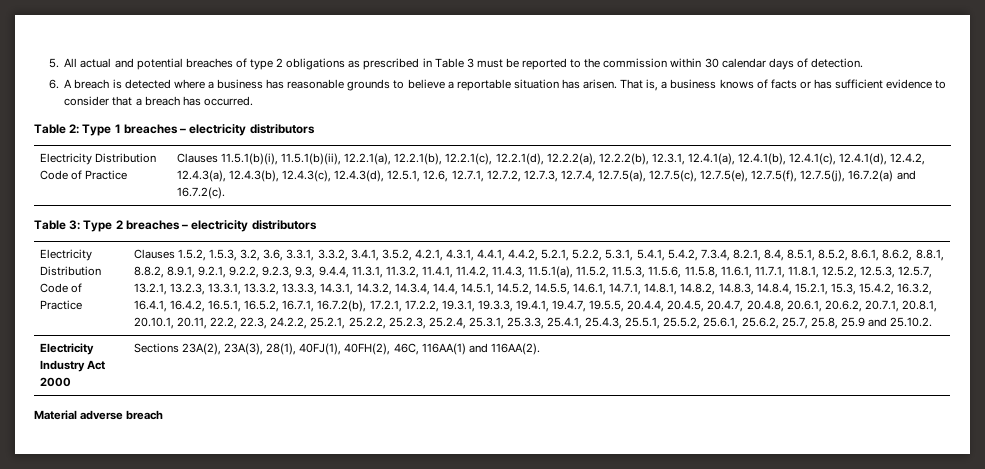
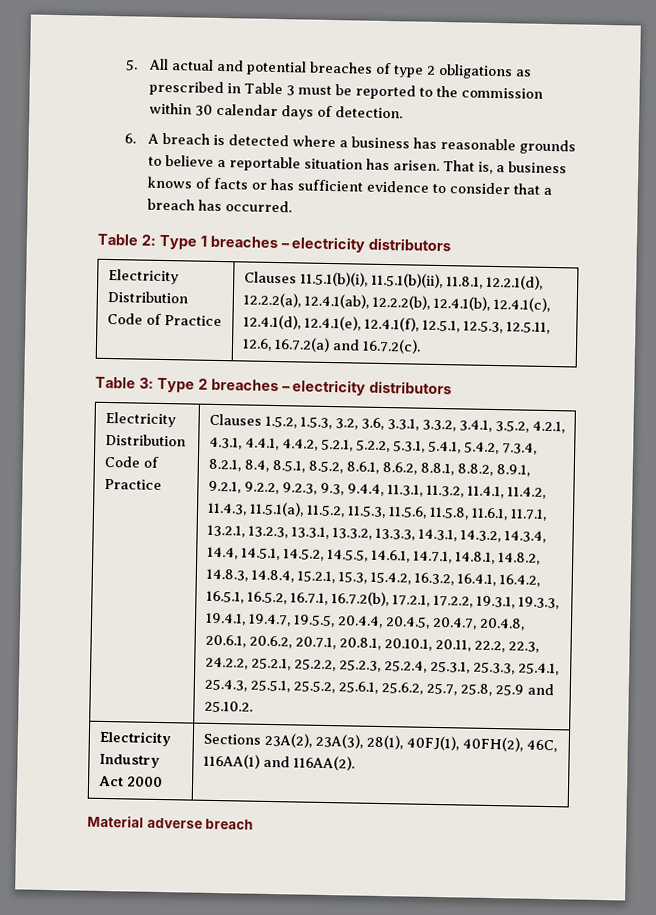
- Electricity Distribution Code of Practice | Clauses 11.5.1(b)(i), 11.5.1(b)(ii), 12.2.1(a), 12.2.1(b), 12.2.1(c), 12.2.1(d), 12.2.2(a), 12.2.2(b), 12.3.1, 12.4.1(a), 12.4.1(b), 12.4.1(c), 12.4.1(d), 12.4.2, 12.4.3(a), 12.4.3(b), 12.4.3(c), 12.4.3(d), 12.5.1, 12.6, 12.7.1, 12.7.2, 12.7.3, 12.7.4, 12.7.5(a), 12.7.5(c), 12.7.5(e), 12.7.5(f), 12.7.5(j), 16.7.2(a) and 16.7.2(c).
+ Electricity Distribution Code of Practice | Clauses 11.5.1(b)(i), 11.5.1(b)(ii), 11.8.1, 12.2.1(d), 12.2.2(a), 12.4.1(ab), 12.2.2(b), 12.4.1(b), 12.4.1(c), 12.4.1(d), 12.4.1(e), 12.4.1(f), 12.5.1, 12.5.3, 12.5.11, 12.6, 16.7.2(a) and 16.7.2(c).
- Clauses 1.5.2, 1.5.3, 3.2, 3.6, 3.3.1, 3.3.2, 3.4.1, 3.5.2, 4.2.1, 4.3.1, 4.4.1, 4.4.2, 5.2.1, 5.2.2, 5.3.1, 5.4.1, 5.4.2, 7.3.4, 8.2.1, 8.4, 8.5.1, 8.5.2, 8.6.1, 8.6.2, 8.8.1, 8.8.2, 8.9.1, 9.2.1, 9.2.2, 9.2.3, 9.3, 9.4.4, 11.3.1, 11.3.2, 11.4.1, 11.4.2, 11.4.3, 11.5.1(a), 11.5.2, 11.5.3, 11.5.6, 11.5.8, 11.6.1, 11.7.1, 11.8.1, 12.5.2, 12.5.3, 12.5.7, 13.2.1, 13.2.3, 13.3.1, 13.3.2, 13.3.3, 14.3.1, 14.3.2, 14.3.4, 14.4, 14.5.1, 14.5.2, 14.5.5, 14.6.1, 14.7.1, 14.8.1, 14.8.2, 14.8.3, 14.8.4, 15.2.1, 15.3, 15.4.2, 16.3.2, 16.4.1, 16.4.2, 16.5.1, 16.5.2, 16.7.1, 16.7.2(b), 17.2.1, 17.2.2, 19.3.1, 19.3.3, 19.4.1, 19.4.7, 19.5.5, 20.4.4, 20.4.5, 20.4.7, 20.4.8, 20.6.1, 20.6.2, 20.7.1, 20.8.1, 20.10.1, 20.11, 22.2, 22.3, 24.2.2, 25.2.1, 25.2.2, 25.2.3, 25.2.4, 25.3.1, 25.3.3, 25.4.1, 25.4.3, 25.5.1, 25.5.2, 25.6.1, 25.6.2, 25.7, 25.8, 25.9 and 25.10.2.
+ Clauses 1.5.2, 1.5.3, 3.2, 3.6, 3.3.1, 3.3.2, 3.4.1, 3.5.2, 4.2.1, 4.3.1, 4.4.1, 4.4.2, 5.2.1, 5.2.2, 5.3.1, 5.4.1, 5.4.2, 7.3.4, 8.2.1, 8.4, 8.5.1, 8.5.2, 8.6.1, 8.6.2, 8.8.1, 8.8.2, 8.9.1, 9.2.1, 9.2.2, 9.2.3, 9.3, 9.4.4, 11.3.1, 11.3.2, 11.4.1, 11.4.2, 11.4.3, 11.5.1(a), 11.5.2, 11.5.3, 11.5.6, 11.5.8, 11.6.1, 11.7.1, 13.2.1, 13.2.3, 13.3.1, 13.3.2, 13.3.3, 14.3.1, 14.3.2, 14.3.4, 14.4, 14.5.1, 14.5.2, 14.5.5, 14.6.1, 14.7.1, 14.8.1, 14.8.2, 14.8.3, 14.8.4, 15.2.1, 15.3, 15.4.2, 16.3.2, 16.4.1, 16.4.2, 16.5.1, 16.5.2, 16.7.1, 16.7.2(b), 17.2.1, 17.2.2, 19.3.1, 19.3.3, 19.4.1, 19.4.7, 19.5.5, 20.4.4, 20.4.5, 20.4.7, 20.4.8, 20.6.1, 20.6.2, 20.7.1, 20.8.1, 20.10.1, 20.11, 22.2, 22.3, 24.2.2, 25.2.1, 25.2.2, 25.2.3, 25.2.4, 25.3.1, 25.3.3, 25.4.1, 25.4.3, 25.5.1, 25.5.2, 25.6.1, 25.6.2, 25.7, 25.8, 25.9 and 25.10.2.

